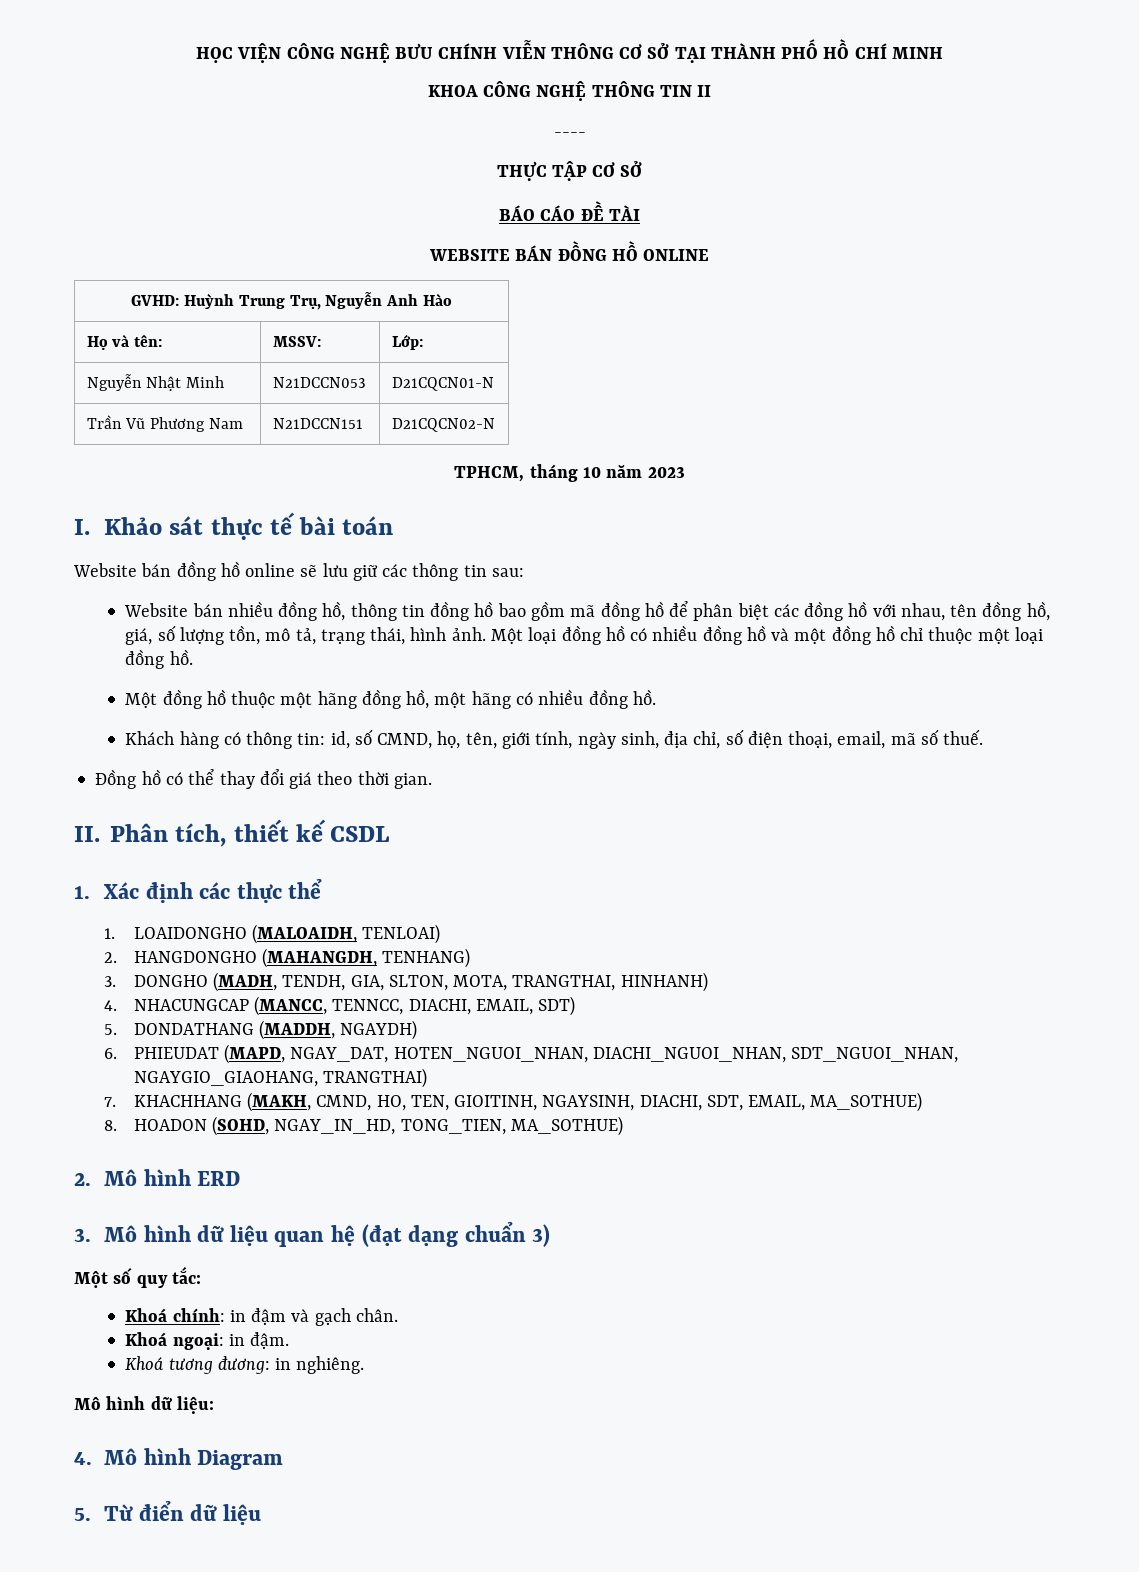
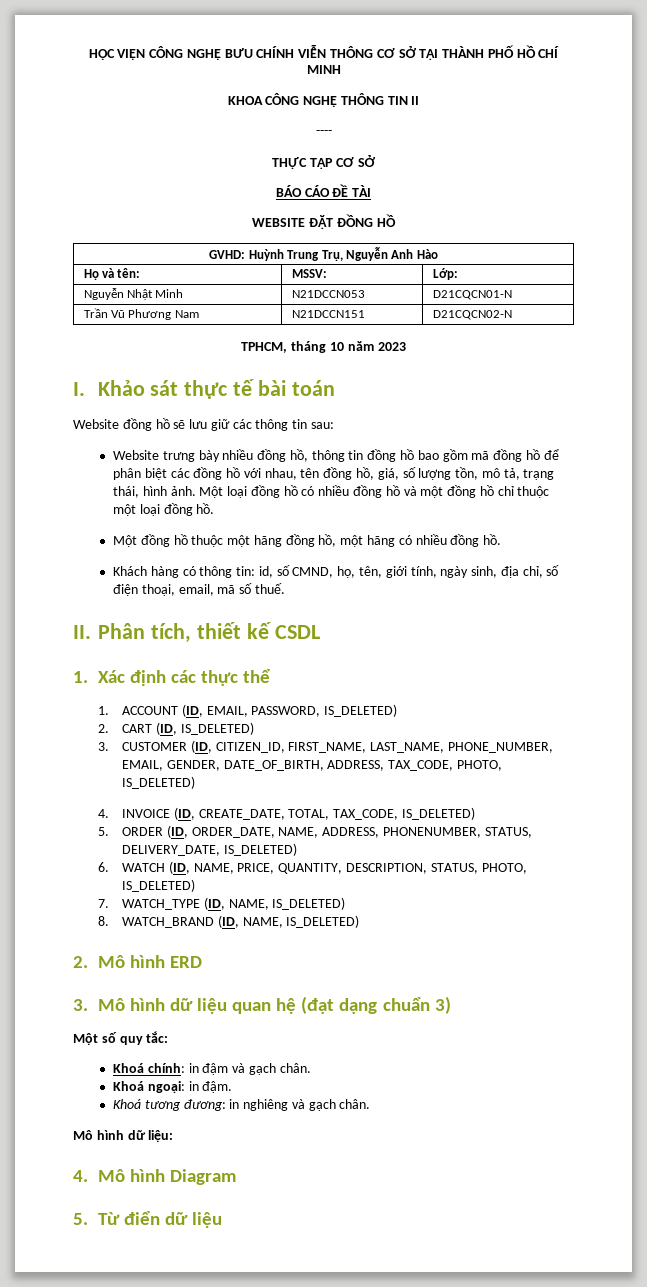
- WEBSITE BÁN ĐỒNG HỒ ONLINE
+ WEBSITE ĐẶT ĐỒNG HỒ
- Website bán đồng hồ online sẽ lưu giữ các thông tin sau:
+ Website đồng hồ sẽ lưu giữ các thông tin sau:
- Website bán nhiều đồng hồ, thông tin đồng hồ bao gồm mã đồng hồ để phân biệt các đồng hồ với nhau, tên đồng hồ, giá, số lượng tồn, mô tả, trạng thái, hình ảnh.
+ Website trưng bày nhiều đồng hồ, thông tin đồng hồ bao gồm mã đồng hồ để phân biệt các đồng hồ với nhau, tên đồng hồ, giá, số lượng tồn, mô tả, trạng thái, hình ảnh.
- Đồng hồ có thể thay đổi giá theo thời gian.
- 1. LOAIDONGHO (MALOAIDH, TENLOAI)
- 2. HANGDONGHO (MAHANGDH, TENHANG)
- 3. DONGHO (MADH, TENDH, GIA, SLTON, MOTA, TRANGTHAI, HINHANH)
- 4. NHACUNGCAP (MANCC, TENNCC, DIACHI, EMAIL, SDT)
- 5. DONDATHANG (MADDH, NGAYDH)
- 6. PHIEUDAT (MAPD, NGAY_DAT, HOTEN_NGUOI_NHAN, DIACHI_NGUOI_NHAN, SDT_NGUOI_NHAN, NGAYGIO_GIAOHANG, TRANGTHAI)
- 7. KHACHHANG (MAKH, CMND, HO, TEN, GIOITINH, NGAYSINH, DIACHI, SDT, EMAIL, MA_SOTHUE)
- 8. HOADON (SOHD, NGAY_IN_HD, TONG_TIEN, MA_SOTHUE)
+ 1. ACCOUNT (ID, EMAIL, PASSWORD, IS_DELETED)
+ 2. CART (ID, IS_DELETED)
+ 3. CUSTOMER (ID, CITIZEN_ID, FIRST_NAME, LAST_NAME, PHONE_NUMBER, EMAIL, GENDER, DATE_OF_BIRTH, ADDRESS, TAX_CODE, PHOTO, IS_DELETED)
+ 4. INVOICE (ID, CREATE_DATE, TOTAL, TAX_CODE, IS_DELETED)
+ 5. ORDER (ID, ORDER_DATE, NAME, ADDRESS, PHONENUMBER, STATUS, DELIVERY_DATE, IS_DELETED)
+ 6. WATCH (ID, NAME, PRICE, QUANTITY, DESCRIPTION, STATUS, PHOTO, IS_DELETED)
+ 7. WATCH_TYPE (ID, NAME, IS_DELETED)
+ 8. WATCH_BRAND (ID, NAME, IS_DELETED)
- Khoá tương đương: in nghiêng.
+ Khoá tương đương: in nghiêng và gạch chân.

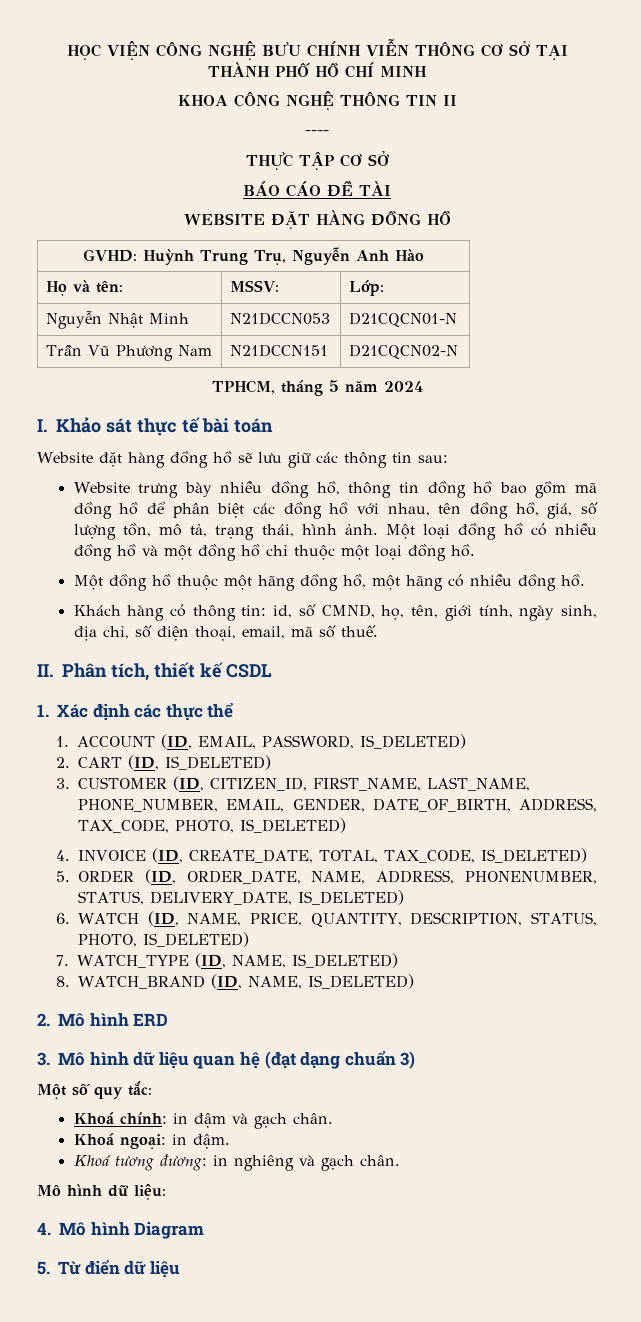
- WEBSITE ĐẶT ĐỒNG HỒ
+ WEBSITE ĐẶT HÀNG ĐỒNG HỒ
- TPHCM, tháng 10 năm 2023
+ TPHCM, tháng 5 năm 2024
- Website đồng hồ sẽ lưu giữ các thông tin sau:
+ Website đặt hàng đồng hồ sẽ lưu giữ các thông tin sau:

